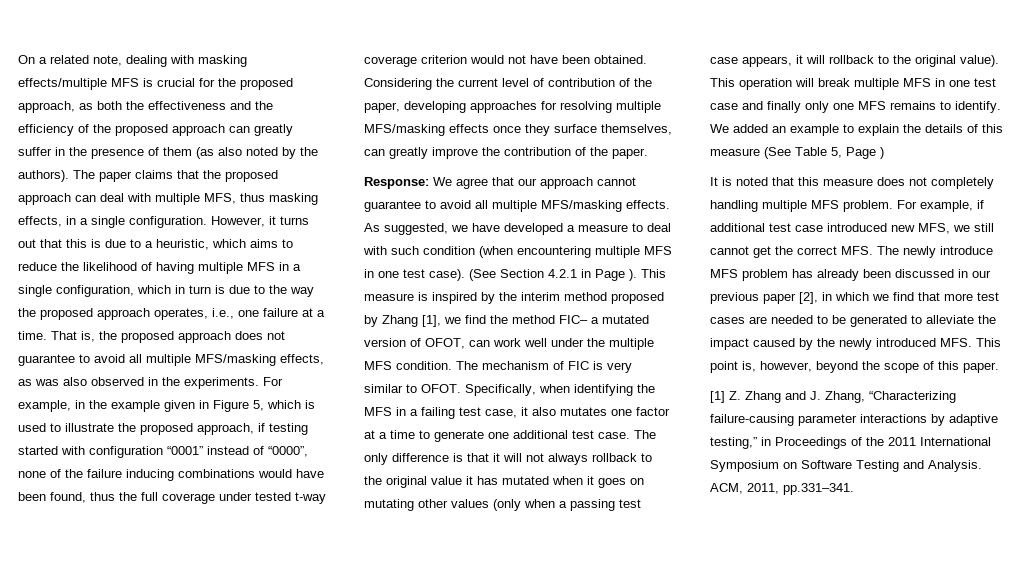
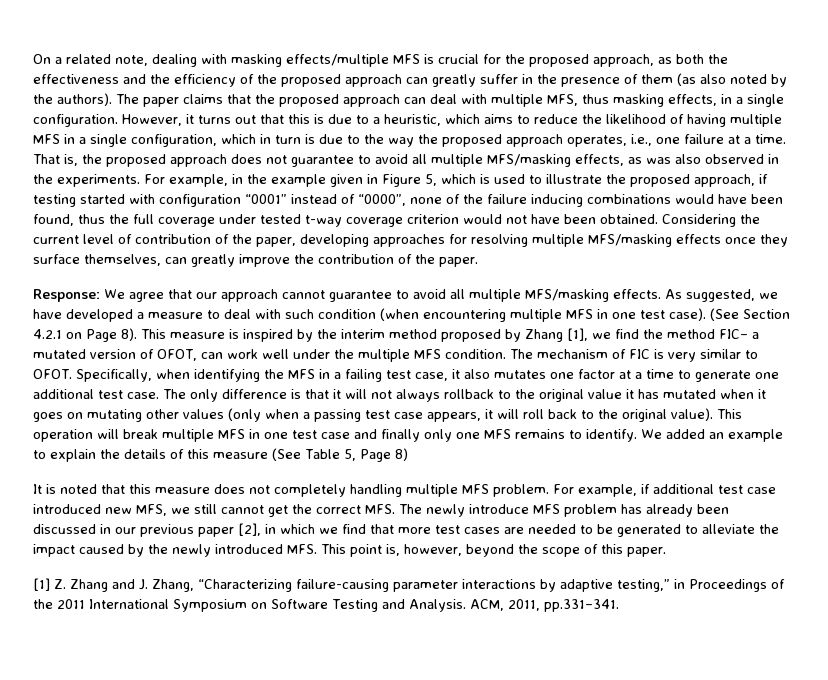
- (See Section 4.2.1 in Page ).
+ (See Section 4.2.1 on Page 8).
- The only difference is that it will not always rollback to the original value it has mutated when it goes on mutating other values (only when a passing test case appears, it will rollback to the original value).
+ The only difference is that it will not always rollback to the original value it has mutated when it goes on mutating other values (only when a passing test case appears, it will roll back to the original value).
- We added an example to explain the details of this measure (See Table 5, Page )
+ We added an example to explain the details of this measure (See Table 5, Page 8)

